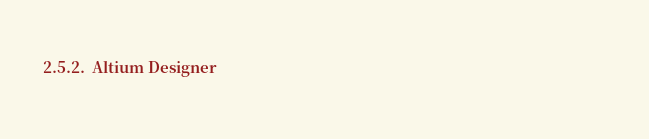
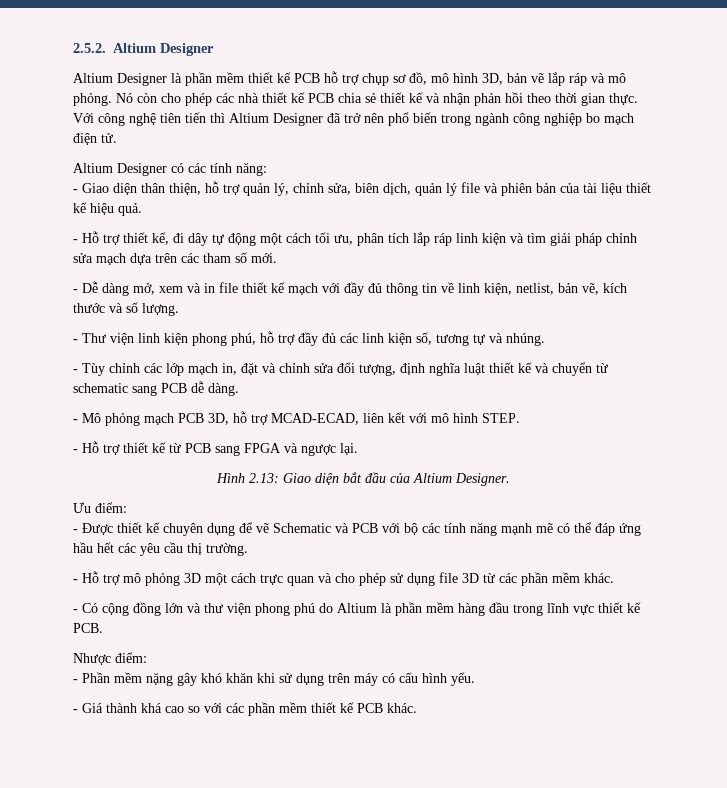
+ Altium Designer là phần mềm thiết kế PCB hỗ trợ chụp sơ đồ, mô hình 3D, bản vẽ lắp ráp và mô phỏng. Nó còn cho phép các nhà thiết kế PCB chia sẻ thiết kế và nhận phản hồi theo thời gian thực. Với công nghệ tiên tiến thì Altium Designer đã trở nên phổ biến trong ngành công nghiệp bo mạch điện tử.
+ Altium Designer có các tính năng:
+ - Giao diện thân thiện, hỗ trợ quản lý, chỉnh sửa, biên dịch, quản lý file và phiên bản của tài liệu thiết kế hiệu quả.
+ - Hỗ trợ thiết kế, đi dây tự động một cách tối ưu, phân tích lắp ráp linh kiện và tìm giải pháp chỉnh sửa mạch dựa trên các tham số mới.
+ - Dễ dàng mở, xem và in file thiết kế mạch với đầy đủ thông tin về linh kiện, netlist, bản vẽ, kích thước và số lượng.
+ - Thư viện linh kiện phong phú, hỗ trợ đầy đủ các linh kiện số, tương tự và nhúng.
+ - Tùy chỉnh các lớp mạch in, đặt và chỉnh sửa đối tượng, định nghĩa luật thiết kế và chuyển từ schematic sang PCB dễ dàng.
+ - Mô phỏng mạch PCB 3D, hỗ trợ MCAD-ECAD, liên kết với mô hình STEP.
+ - Hỗ trợ thiết kế từ PCB sang FPGA và ngược lại.
+ Hình 2.13: Giao diện bắt đầu của Altium Designer.
+ Ưu điểm:
+ - Được thiết kế chuyên dụng để vẽ Schematic và PCB với bộ các tính năng mạnh mẽ có thể đáp ứng hầu hết các yêu cầu thị trường.
+ - Hỗ trợ mô phỏng 3D một cách trực quan và cho phép sử dụng file 3D từ các phần mềm khác.
+ - Có cộng đồng lớn và thư viện phong phú do Altium là phần mềm hàng đầu trong lĩnh vực thiết kế PCB.
+ Nhược điểm:
+ - Phần mềm nặng gây khó khăn khi sử dụng trên máy có cấu hình yếu.
+ - Giá thành khá cao so với các phần mềm thiết kế PCB khác.

